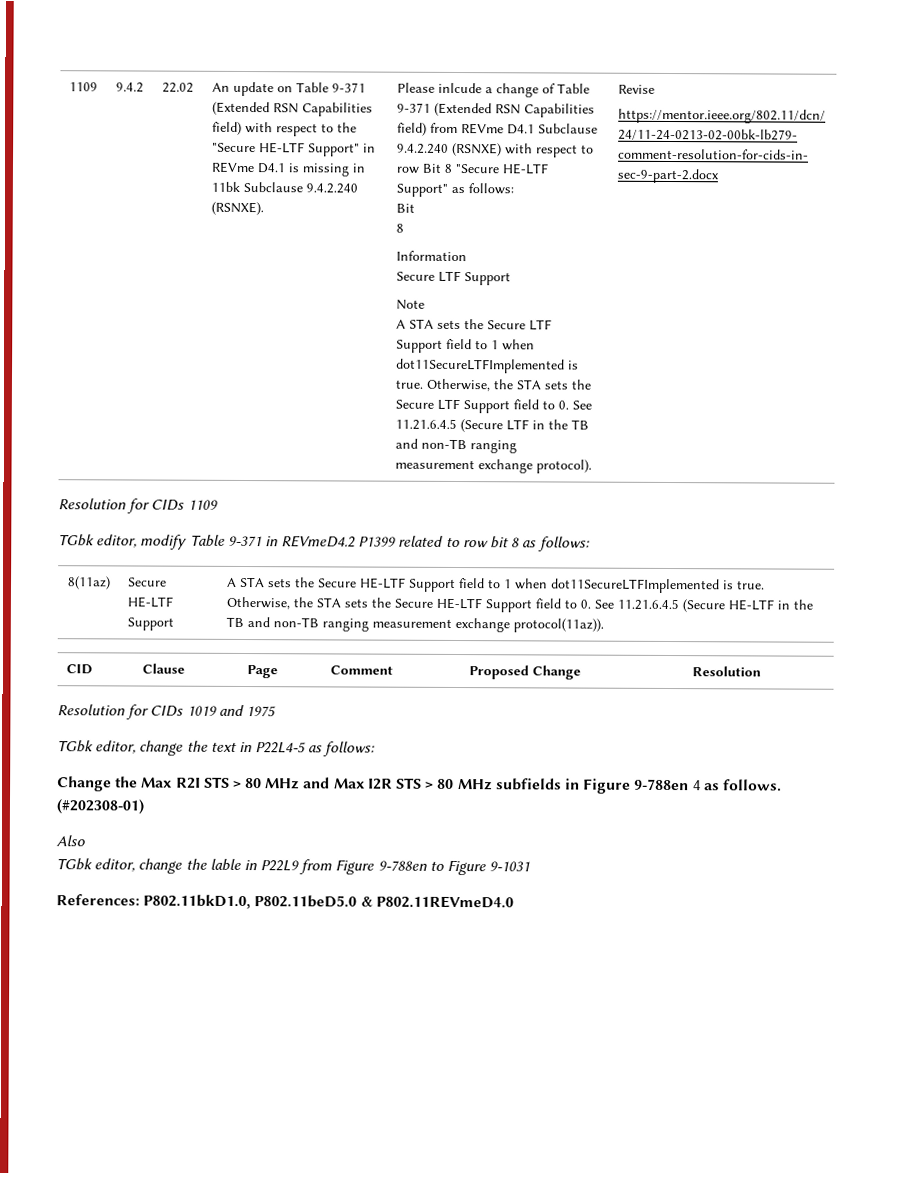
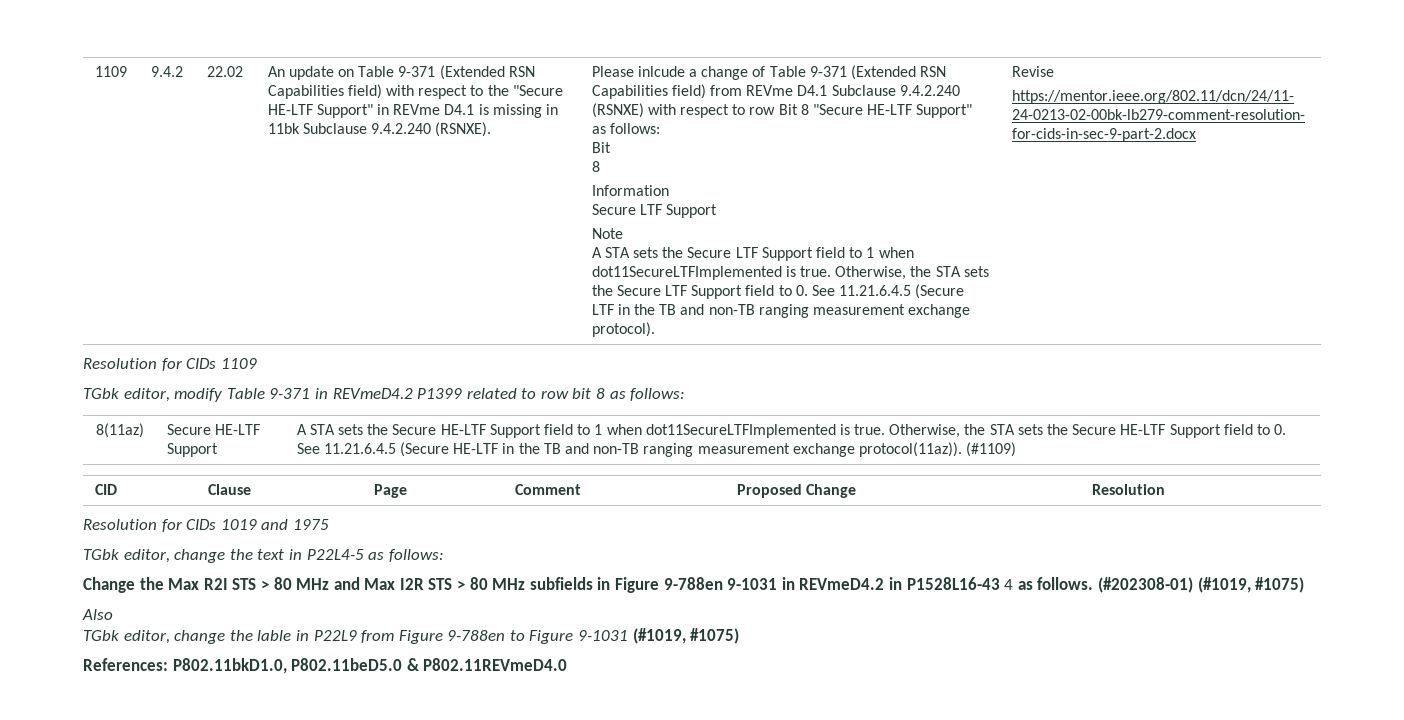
+ (#1109)
- Change the Max R2I STS > 80 MHz and Max I2R STS > 80 MHz subfields in Figure 9-788en 4 as follows.
+ Change the Max R2I STS > 80 MHz and Max I2R STS > 80 MHz subfields in Figure 9-788en 9-1031 in REVmeD4.2 in P1528L16-43 4 as follows.
- (#202308-01)
+ (#202308-01) (#1019, #1075)
- TGbk editor, change the lable in P22L9 from Figure 9-788en to Figure 9-1031
+ TGbk editor, change the lable in P22L9 from Figure 9-788en to Figure 9-1031 (#1019, #1075)

